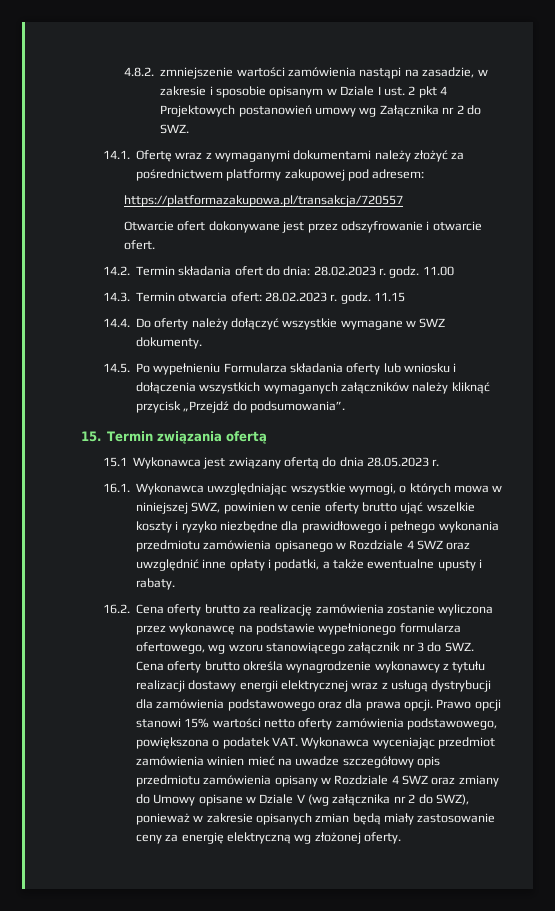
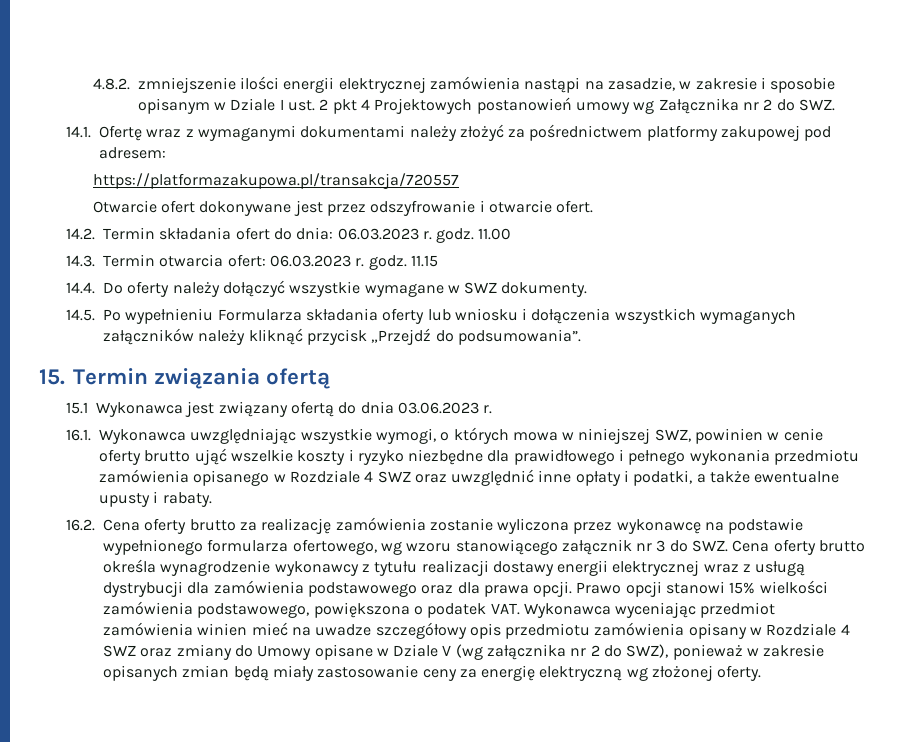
- 4.8.2. zmniejszenie wartości zamówienia nastąpi na zasadzie, w zakresie i sposobie opisanym w Dziale I ust. 2 pkt 4 Projektowych postanowień umowy wg Załącznika nr 2 do SWZ.
+ 4.8.2. zmniejszenie ilości energii elektrycznej zamówienia nastąpi na zasadzie, w zakresie i sposobie opisanym w Dziale I ust. 2 pkt 4 Projektowych postanowień umowy wg Załącznika nr 2 do SWZ.
- 14.2. Termin składania ofert do dnia: 28.02.2023 r. godz.
+ 14.2. Termin składania ofert do dnia: 06.03.2023 r. godz.
- 14.3. Termin otwarcia ofert: 28.02.2023 r. godz.
+ 14.3. Termin otwarcia ofert: 06.03.2023 r. godz.
- 15.1 Wykonawca jest związany ofertą do dnia 28.05.2023 r.
+ 15.1 Wykonawca jest związany ofertą do dnia 03.06.2023 r.
- Prawo opcji stanowi 15% wartości netto oferty zamówienia podstawowego, powiększona o podatek VAT. Wykonawca wyceniając przedmiot zamówienia winien mieć na uwadze szczegółowy opis przedmiotu zamówienia opisany w Rozdziale 4 SWZ oraz zmiany do Umowy opisane w Dziale V (wg załącznika nr 2 do SWZ), ponieważ w zakresie opisanych zmian będą miały zastosowanie ceny za energię elektryczną wg złożonej oferty.
+ Prawo opcji stanowi 15% wielkości zamówienia podstawowego, powiększona o podatek VAT. Wykonawca wyceniając przedmiot zamówienia winien mieć na uwadze szczegółowy opis przedmiotu zamówienia opisany w Rozdziale 4 SWZ oraz zmiany do Umowy opisane w Dziale V (wg załącznika nr 2 do SWZ), ponieważ w zakresie opisanych zmian będą miały zastosowanie ceny za energię elektryczną wg złożonej oferty.

